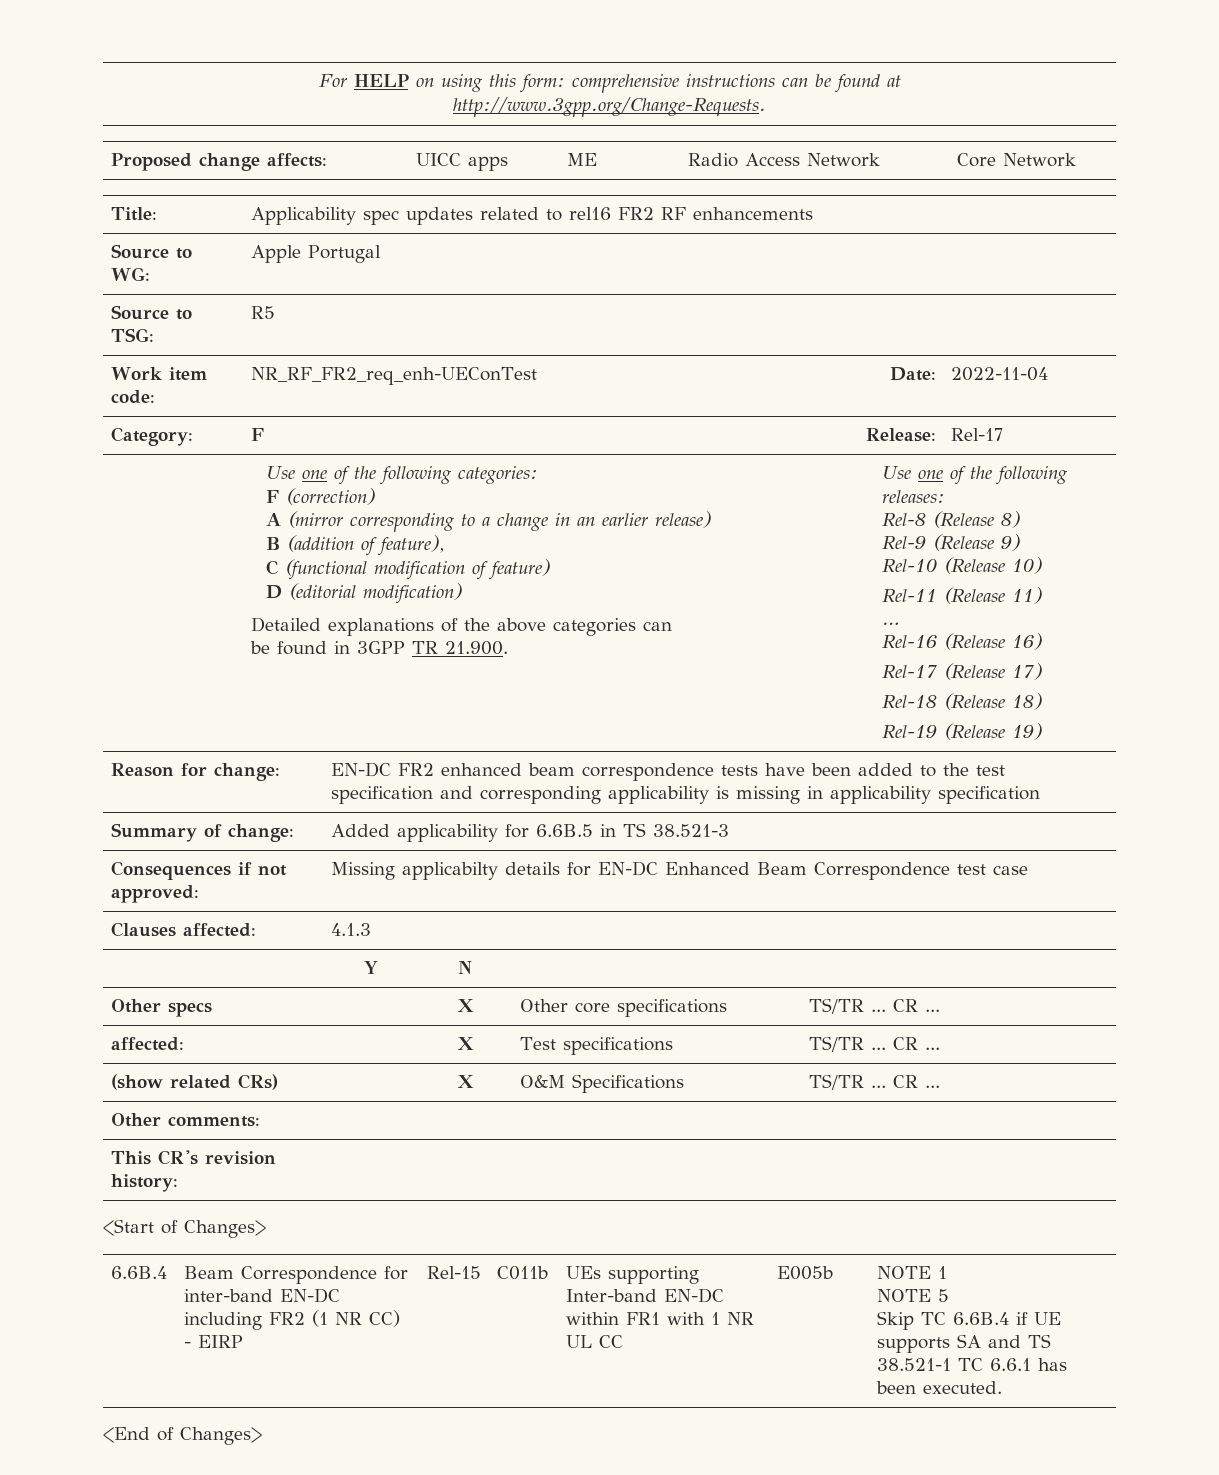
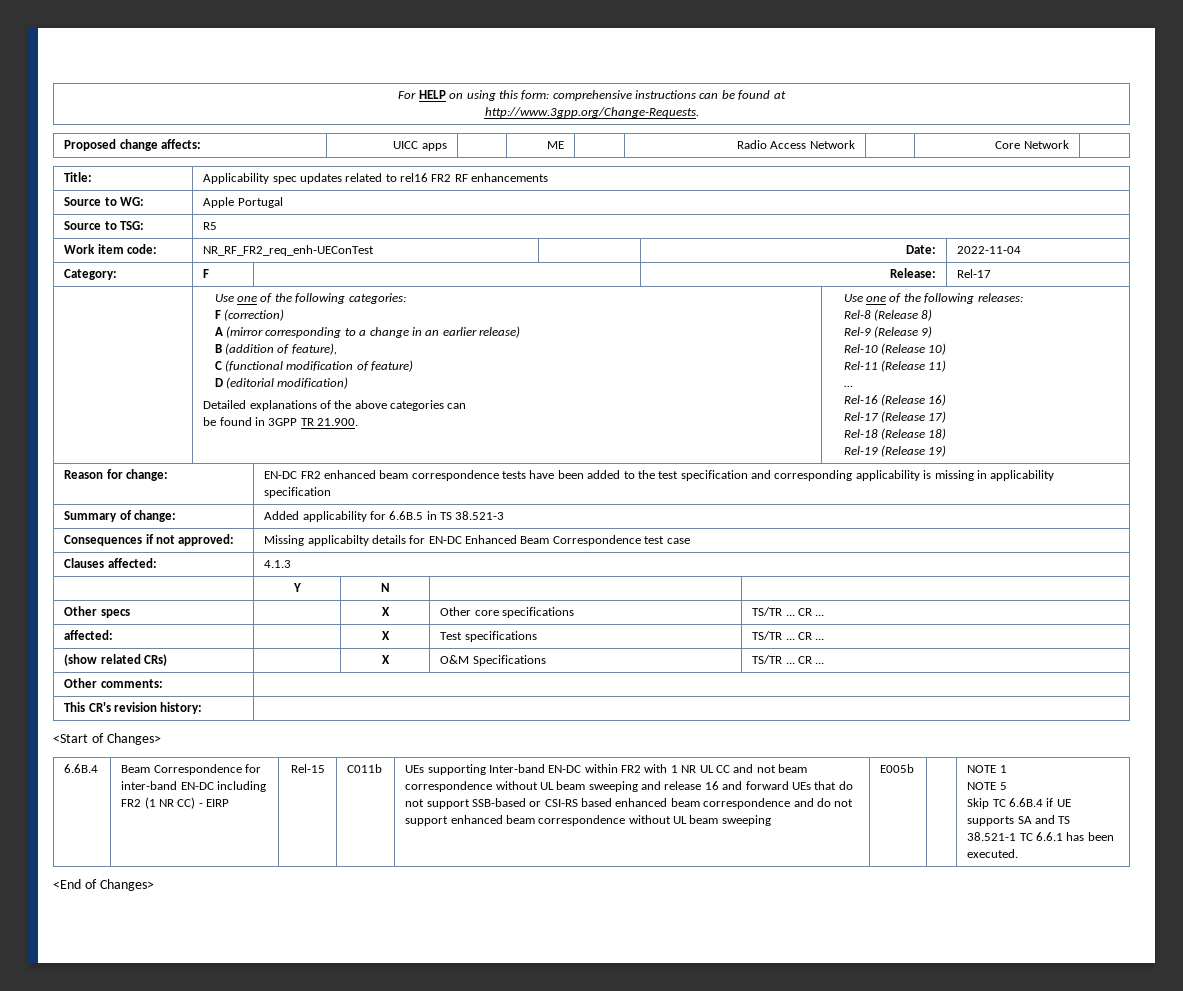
- UEs supporting Inter-band EN-DC within FR1 with 1 NR UL CC
+ UEs supporting Inter-band EN-DC within FR2 with 1 NR UL CC and not beam correspondence without UL beam sweeping and release 16 and forward UEs that do not support SSB-based or CSI-RS based enhanced beam correspondence and do not support enhanced beam correspondence without UL beam sweeping

